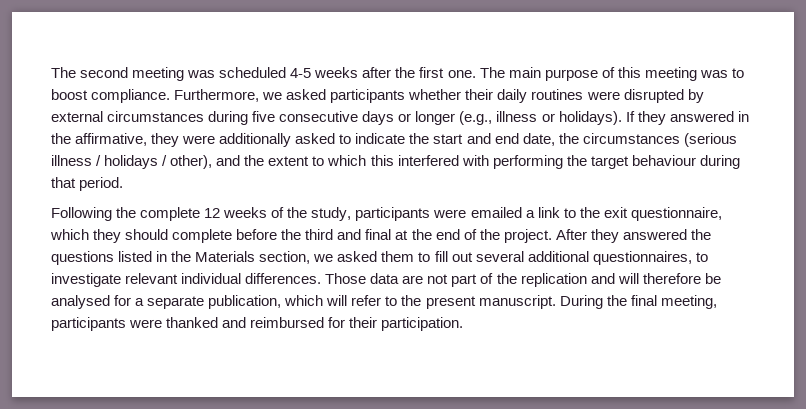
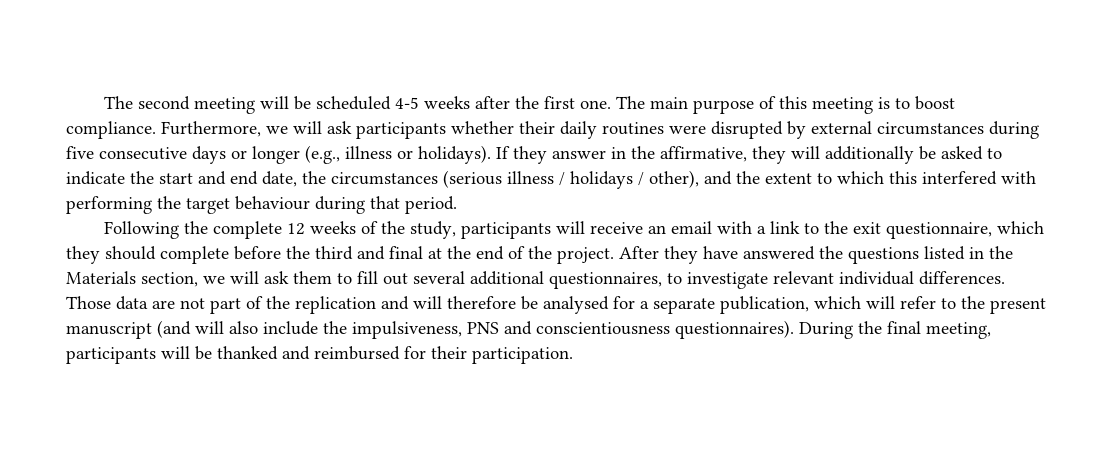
- The second meeting was scheduled 4-5 weeks after the first one.
+ The second meeting will be scheduled 4-5 weeks after the first one.
- The main purpose of this meeting was to boost compliance.
+ The main purpose of this meeting is to boost compliance.
- Furthermore, we asked participants whether their daily routines were disrupted by external circumstances during five consecutive days or longer (e.g., illness or holidays).
+ Furthermore, we will ask participants whether their daily routines were disrupted by external circumstances during five consecutive days or longer (e.g., illness or holidays).
- If they answered in the affirmative, they were additionally asked to indicate the start and end date, the circumstances (serious illness / holidays / other), and the extent to which this interfered with performing the target behaviour during that period.
+ If they answer in the affirmative, they will additionally be asked to indicate the start and end date, the circumstances (serious illness / holidays / other), and the extent to which this interfered with performing the target behaviour during that period.
- Following the complete 12 weeks of the study, participants were emailed a link to the exit questionnaire, which they should complete before the third and final at the end of the project.
+ Following the complete 12 weeks of the study, participants will receive an email with a link to the exit questionnaire, which they should complete before the third and final at the end of the project.
- After they answered the questions listed in the Materials section, we asked them to fill out several additional questionnaires, to investigate relevant individual differences.
+ After they have answered the questions listed in the Materials section, we will ask them to fill out several additional questionnaires, to investigate relevant individual differences.
- Those data are not part of the replication and will therefore be analysed for a separate publication, which will refer to the present manuscript.
+ Those data are not part of the replication and will therefore be analysed for a separate publication, which will refer to the present manuscript (and will also include the impulsiveness, PNS and conscientiousness questionnaires).
- During the final meeting, participants were thanked and reimbursed for their participation.
+ During the final meeting, participants will be thanked and reimbursed for their participation.

